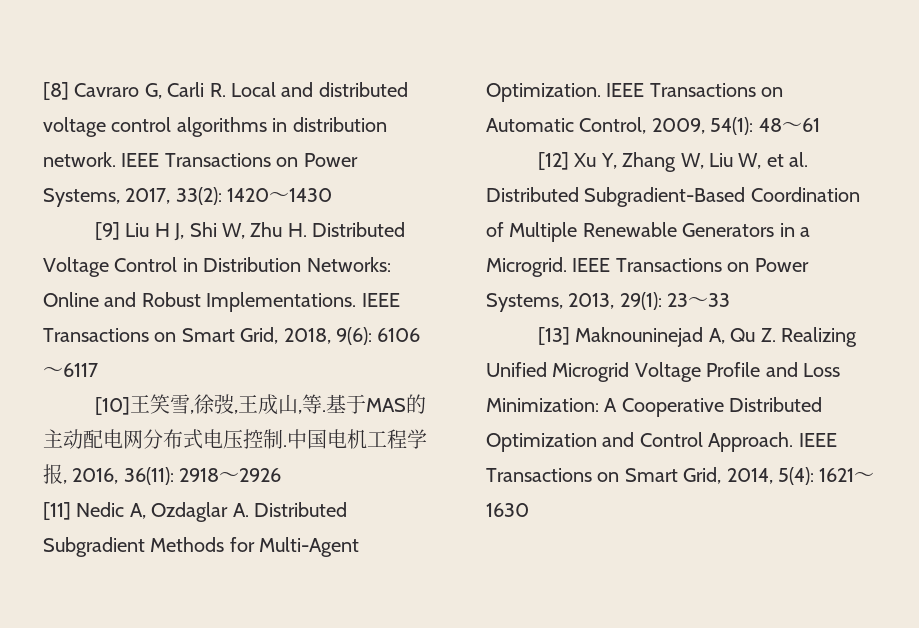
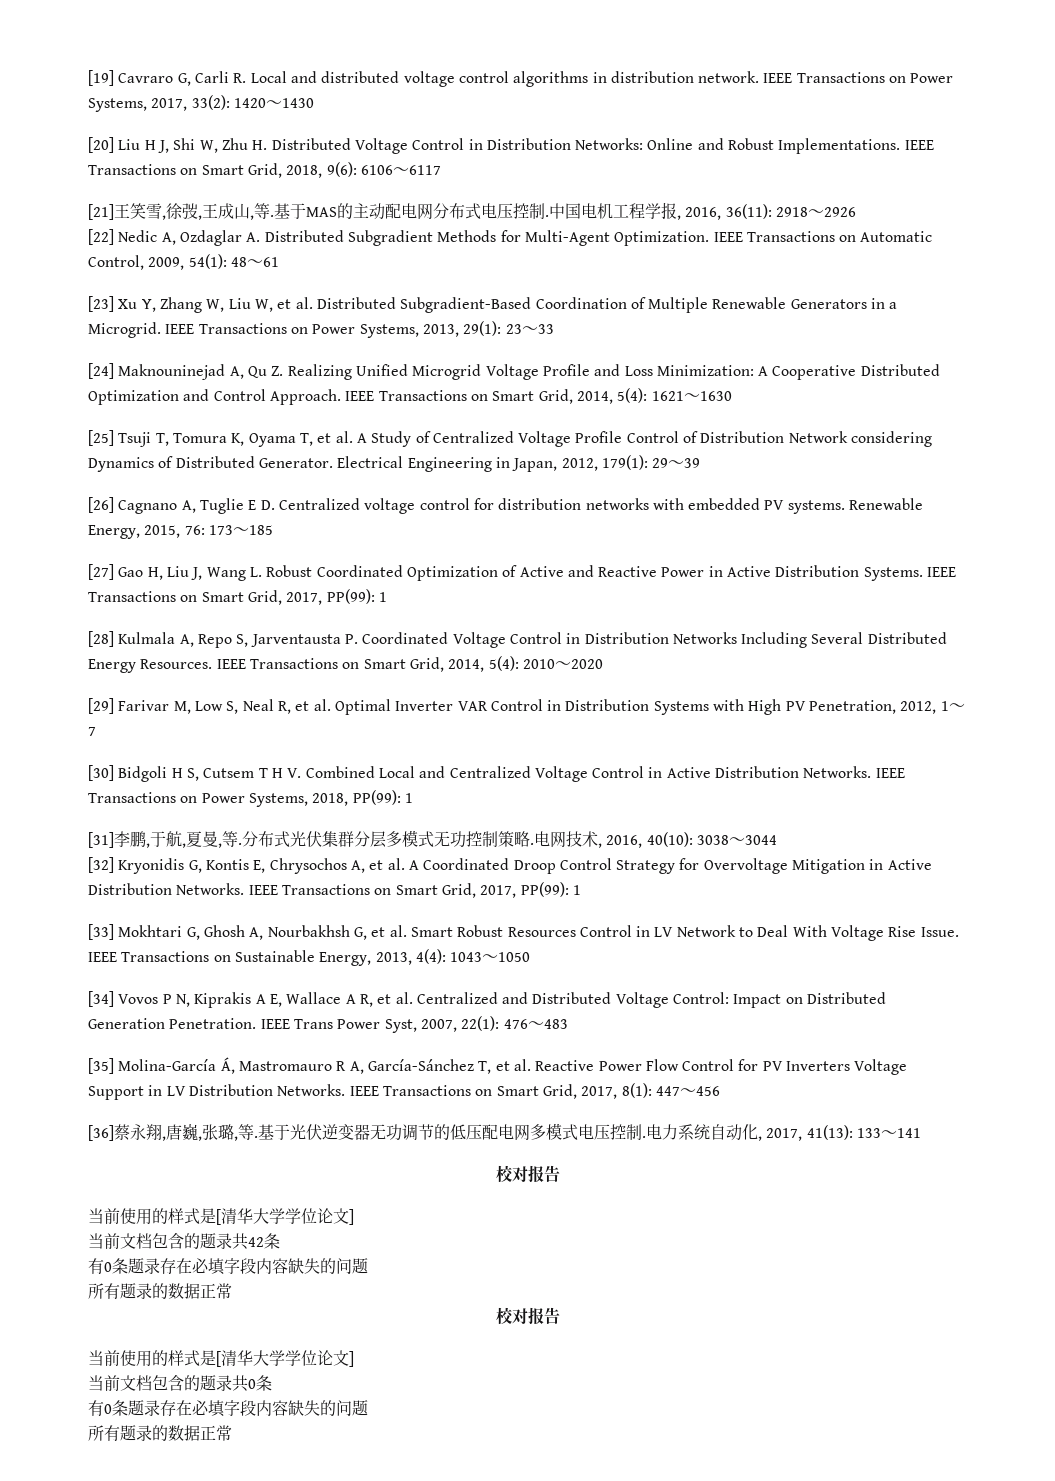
- [8] Cavraro G, Carli R. Local and distributed voltage control algorithms in distribution network.
+ [19] Cavraro G, Carli R. Local and distributed voltage control algorithms in distribution network.
- [9] Liu H J, Shi W, Zhu H. Distributed Voltage Control in Distribution Networks: Online and Robust Implementations.
+ [20] Liu H J, Shi W, Zhu H. Distributed Voltage Control in Distribution Networks: Online and Robust Implementations.
- [10]王笑雪,徐弢,王成山,等.
+ [21]王笑雪,徐弢,王成山,等.
- [11] Nedic A, Ozdaglar A. Distributed Subgradient Methods for Multi-Agent Optimization.
+ [22] Nedic A, Ozdaglar A. Distributed Subgradient Methods for Multi-Agent Optimization.
- [12] Xu Y, Zhang W, Liu W, et al. Distributed Subgradient-Based Coordination of Multiple Renewable Generators in a Microgrid.
+ [23] Xu Y, Zhang W, Liu W, et al. Distributed Subgradient-Based Coordination of Multiple Renewable Generators in a Microgrid.
- [13] Maknouninejad A, Qu Z. Realizing Unified Microgrid Voltage Profile and Loss Minimization: A Cooperative Distributed Optimization and Control Approach.
+ [24] Maknouninejad A, Qu Z. Realizing Unified Microgrid Voltage Profile and Loss Minimization: A Cooperative Distributed Optimization and Control Approach.
+ [25] Tsuji T, Tomura K, Oyama T, et al. A Study of Centralized Voltage Profile Control of Distribution Network considering Dynamics of Distributed Generator. Electrical Engineering in Japan, 2012, 179(1): 29～39
+ [26] Cagnano A, Tuglie E D. Centralized voltage control for distribution networks with embedded PV systems. Renewable Energy, 2015, 76: 173～185
+ [27] Gao H, Liu J, Wang L. Robust Coordinated Optimization of Active and Reactive Power in Active Distribution Systems. IEEE Transactions on Smart Grid, 2017, PP(99): 1
+ [28] Kulmala A, Repo S, Jarventausta P. Coordinated Voltage Control in Distribution Networks Including Several Distributed Energy Resources. IEEE Transactions on Smart Grid, 2014, 5(4): 2010～2020
+ [29] Farivar M, Low S, Neal R, et al. Optimal Inverter VAR Control in Distribution Systems with High PV Penetration, 2012, 1～7
+ [30] Bidgoli H S, Cutsem T H V. Combined Local and Centralized Voltage Control in Active Distribution Networks. IEEE Transactions on Power Systems, 2018, PP(99): 1
+ [31]李鹏,于航,夏曼,等.分布式光伏集群分层多模式无功控制策略.电网技术, 2016, 40(10): 3038～3044
+ [32] Kryonidis G, Kontis E, Chrysochos A, et al. A Coordinated Droop Control Strategy for Overvoltage Mitigation in Active Distribution Networks. IEEE Transactions on Smart Grid, 2017, PP(99): 1
+ [33] Mokhtari G, Ghosh A, Nourbakhsh G, et al. Smart Robust Resources Control in LV Network to Deal With Voltage Rise Issue. IEEE Transactions on Sustainable Energy, 2013, 4(4): 1043～1050
+ [34] Vovos P N, Kiprakis A E, Wallace A R, et al. Centralized and Distributed Voltage Control: Impact on Distributed Generation Penetration. IEEE Trans Power Syst, 2007, 22(1): 476～483
+ [35] Molina-García Á, Mastromauro R A, García-Sánchez T, et al. Reactive Power Flow Control for PV Inverters Voltage Support in LV Distribution Networks. IEEE Transactions on Smart Grid, 2017, 8(1): 447～456
+ [36]蔡永翔,唐巍,张璐,等.基于光伏逆变器无功调节的低压配电网多模式电压控制.电力系统自动化, 2017, 41(13): 133～141
+ 校对报告
+ 当前使用的样式是[清华大学学位论文]
+ 当前文档包含的题录共42条
+ 有0条题录存在必填字段内容缺失的问题
+ 所有题录的数据正常
+ 校对报告
+ 当前使用的样式是[清华大学学位论文]
+ 当前文档包含的题录共0条
+ 有0条题录存在必填字段内容缺失的问题
+ 所有题录的数据正常

